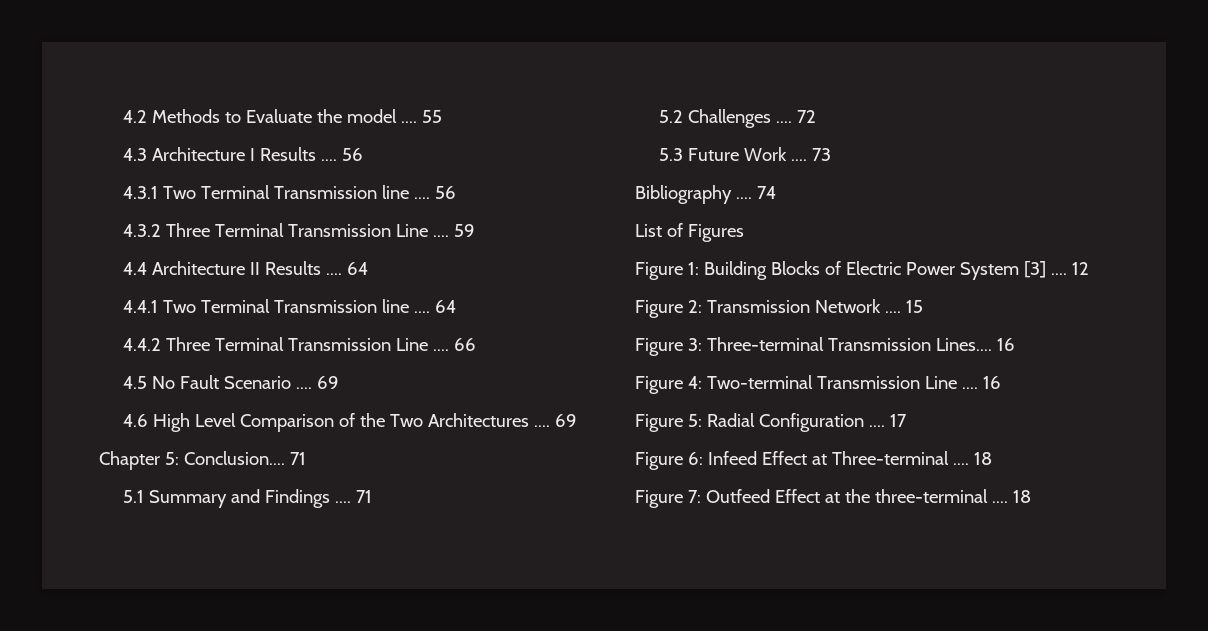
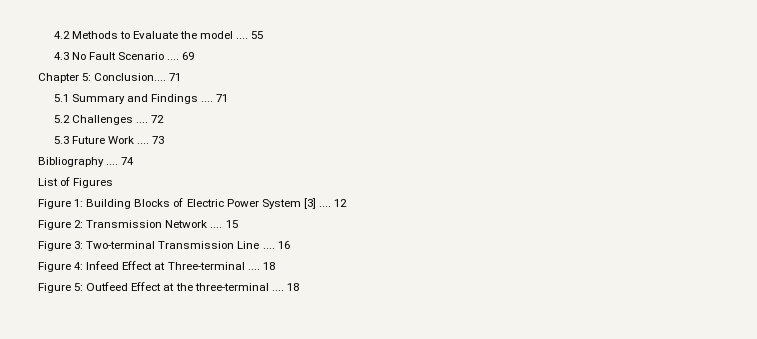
- 4.3 Architecture I Results .... 56
- 4.3.1 Two Terminal Transmission line .... 56
- 4.3.2 Three Terminal Transmission Line .... 59
- 4.4 Architecture II Results .... 64
- 4.4.1 Two Terminal Transmission line .... 64
- 4.4.2 Three Terminal Transmission Line .... 66
- 4.5 No Fault Scenario ....
+ 4.3 No Fault Scenario ....
- 4.6 High Level Comparison of the Two Architectures .... 69
- Figure 3: Three-terminal Transmission Lines.... 16
- Figure 4: Two-terminal Transmission Line ....
+ Figure 3: Two-terminal Transmission Line ....
- Figure 5: Radial Configuration .... 17
- Figure 6: Infeed Effect at Three-terminal ....
+ Figure 4: Infeed Effect at Three-terminal ....
- Figure 7: Outfeed Effect at the three-terminal ....
+ Figure 5: Outfeed Effect at the three-terminal ....

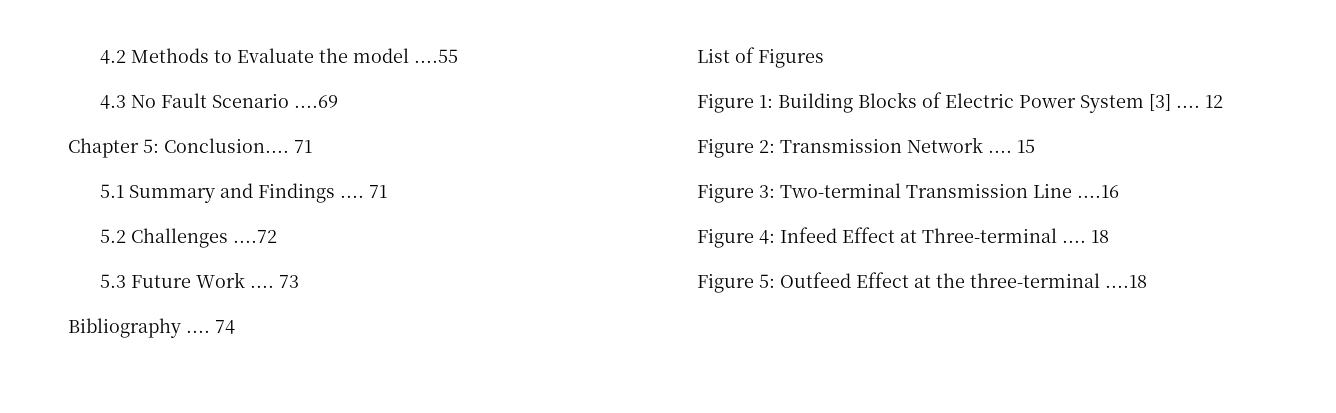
- 4.2 Methods to Evaluate the model .... 55
+ 4.2 Methods to Evaluate the model ....55
- 4.3 No Fault Scenario .... 69
+ 4.3 No Fault Scenario ....69
- 5.2 Challenges .... 72
+ 5.2 Challenges ....72
- Figure 3: Two-terminal Transmission Line .... 16
+ Figure 3: Two-terminal Transmission Line ....16
- Figure 5: Outfeed Effect at the three-terminal .... 18
+ Figure 5: Outfeed Effect at the three-terminal ....18

